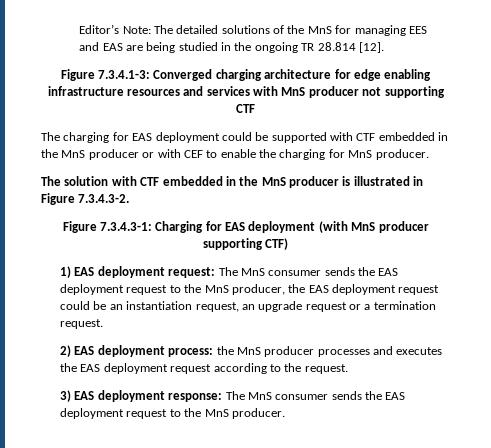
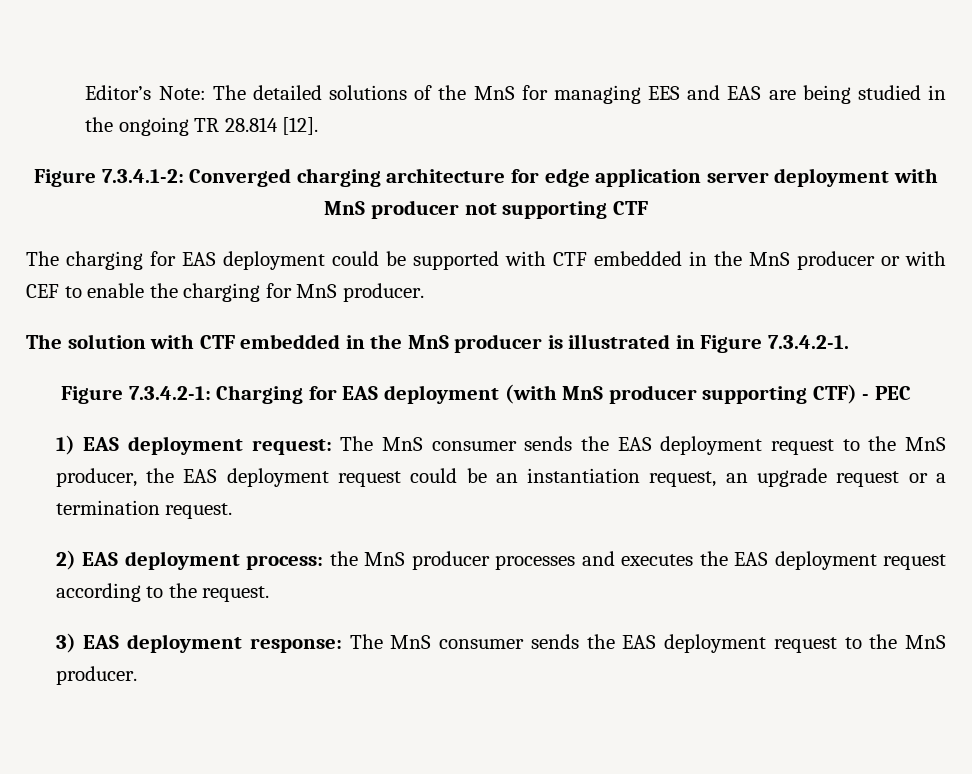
- Figure 7.3.4.1-3: Converged charging architecture for edge enabling infrastructure resources and services with MnS producer not supporting CTF
+ Figure 7.3.4.1-2: Converged charging architecture for edge application server deployment with MnS producer not supporting CTF
- The solution with CTF embedded in the MnS producer is illustrated in Figure 7.3.4.3-2.
- Figure 7.3.4.3-1: Charging for EAS deployment (with MnS producer supporting CTF)
+ The solution with CTF embedded in the MnS producer is illustrated in Figure 7.3.4.2-1.
+ Figure 7.3.4.2-1: Charging for EAS deployment (with MnS producer supporting CTF) - PEC

